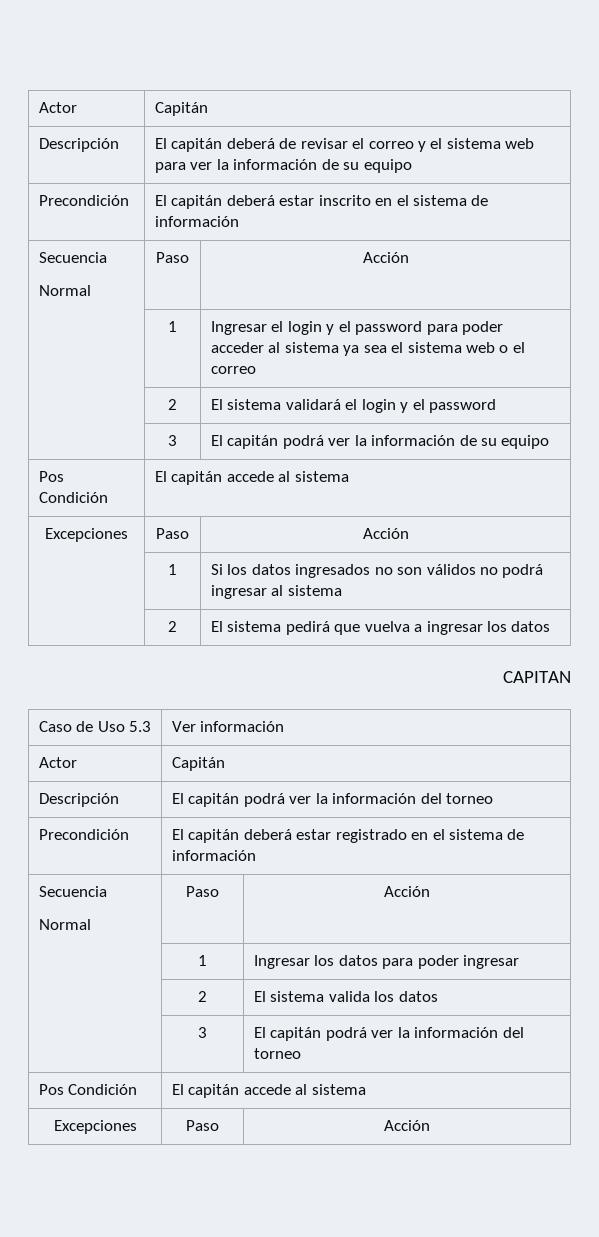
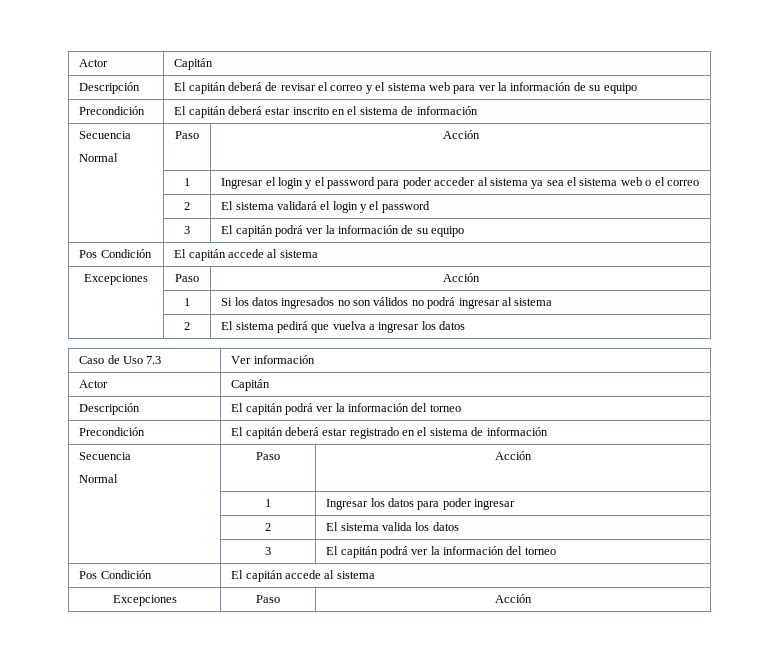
- CAPITAN
- Caso de Uso 5.3 | Ver información
+ Caso de Uso 7.3 | Ver información

